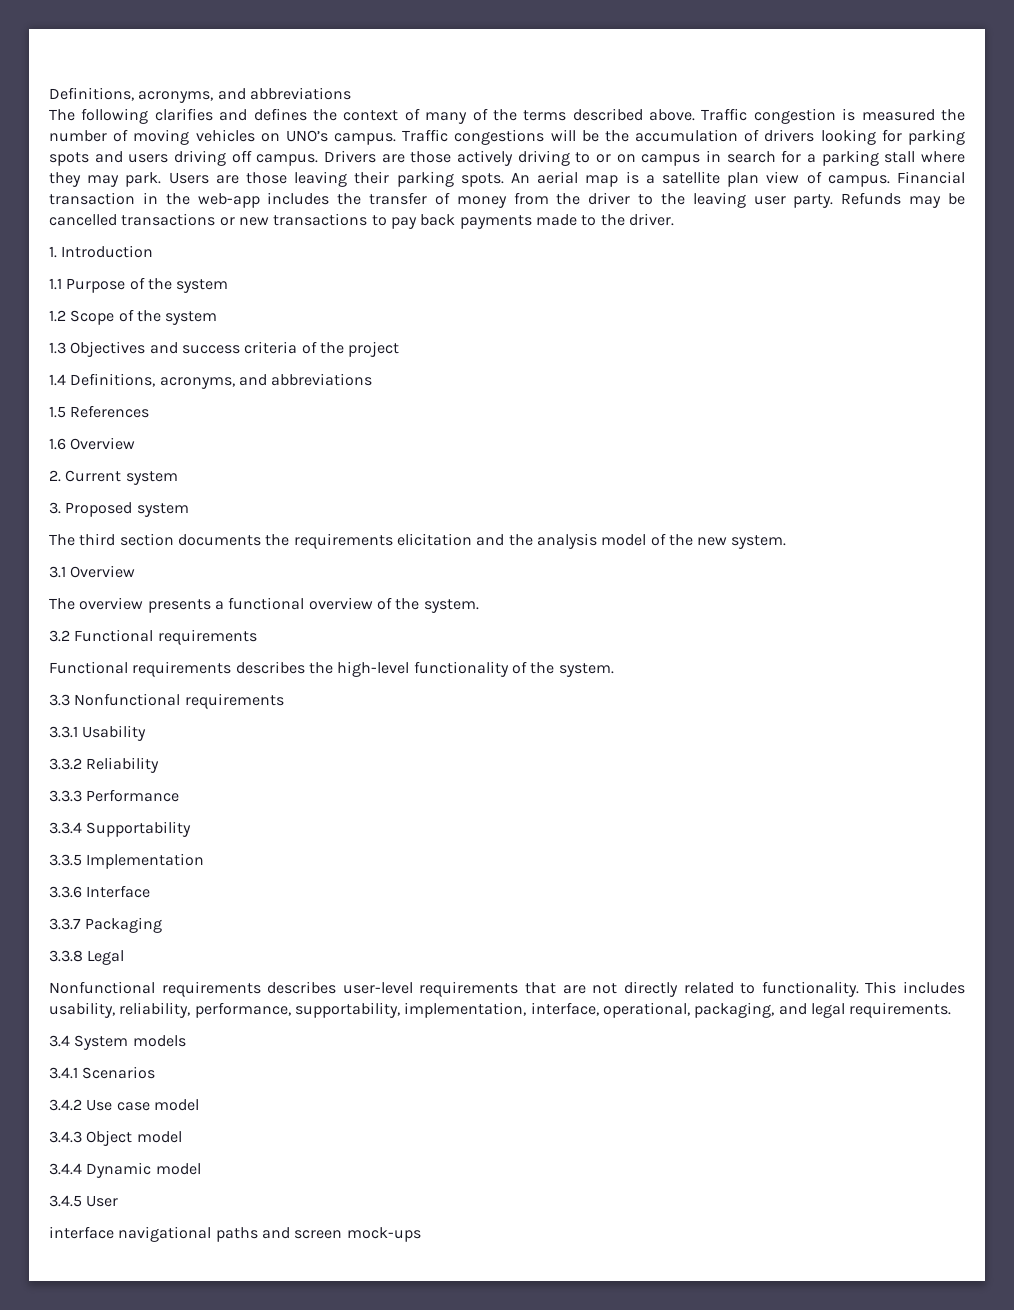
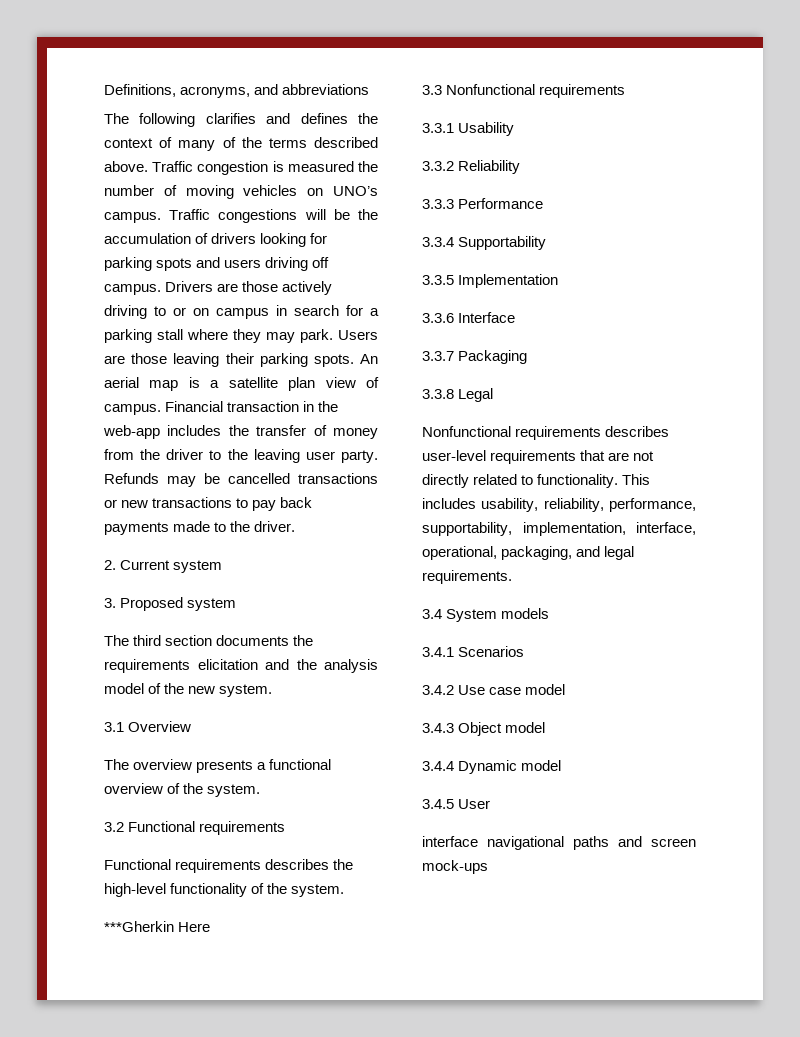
- 1. Introduction
- 1.1 Purpose of the system
- 1.2 Scope of the system
- 1.3 Objectives and success criteria of the project
- 1.4 Definitions, acronyms, and abbreviations
- 1.5 References
- 1.6 Overview
+ ***Gherkin Here

